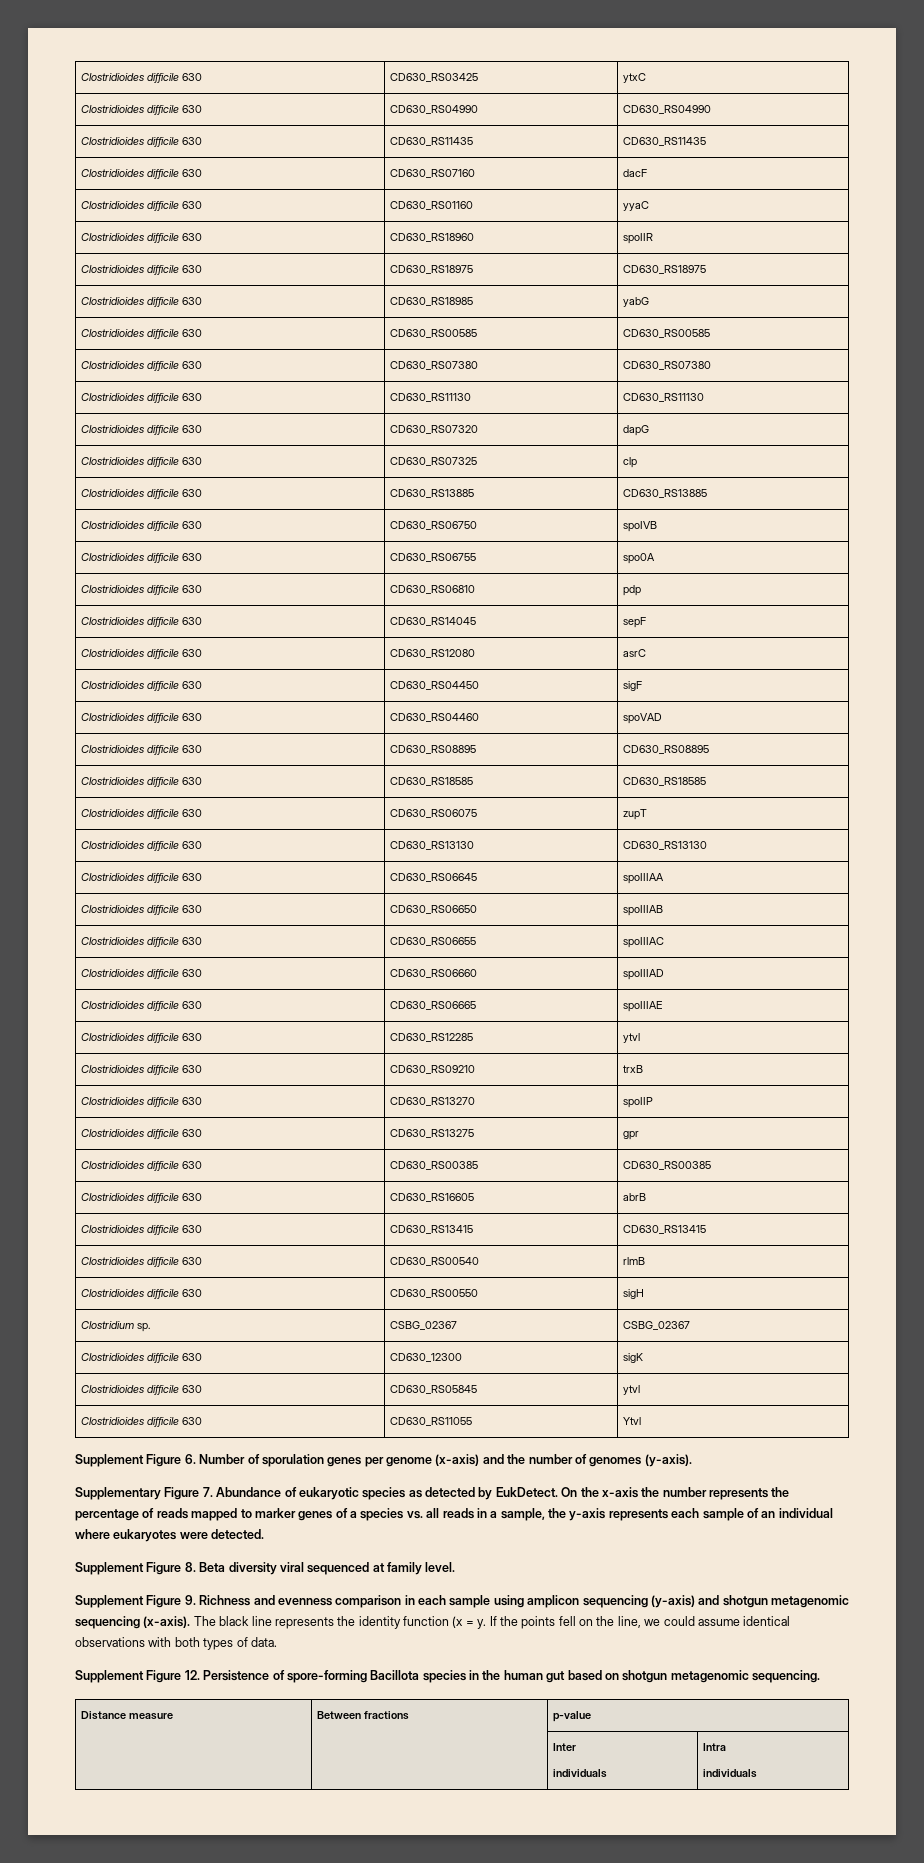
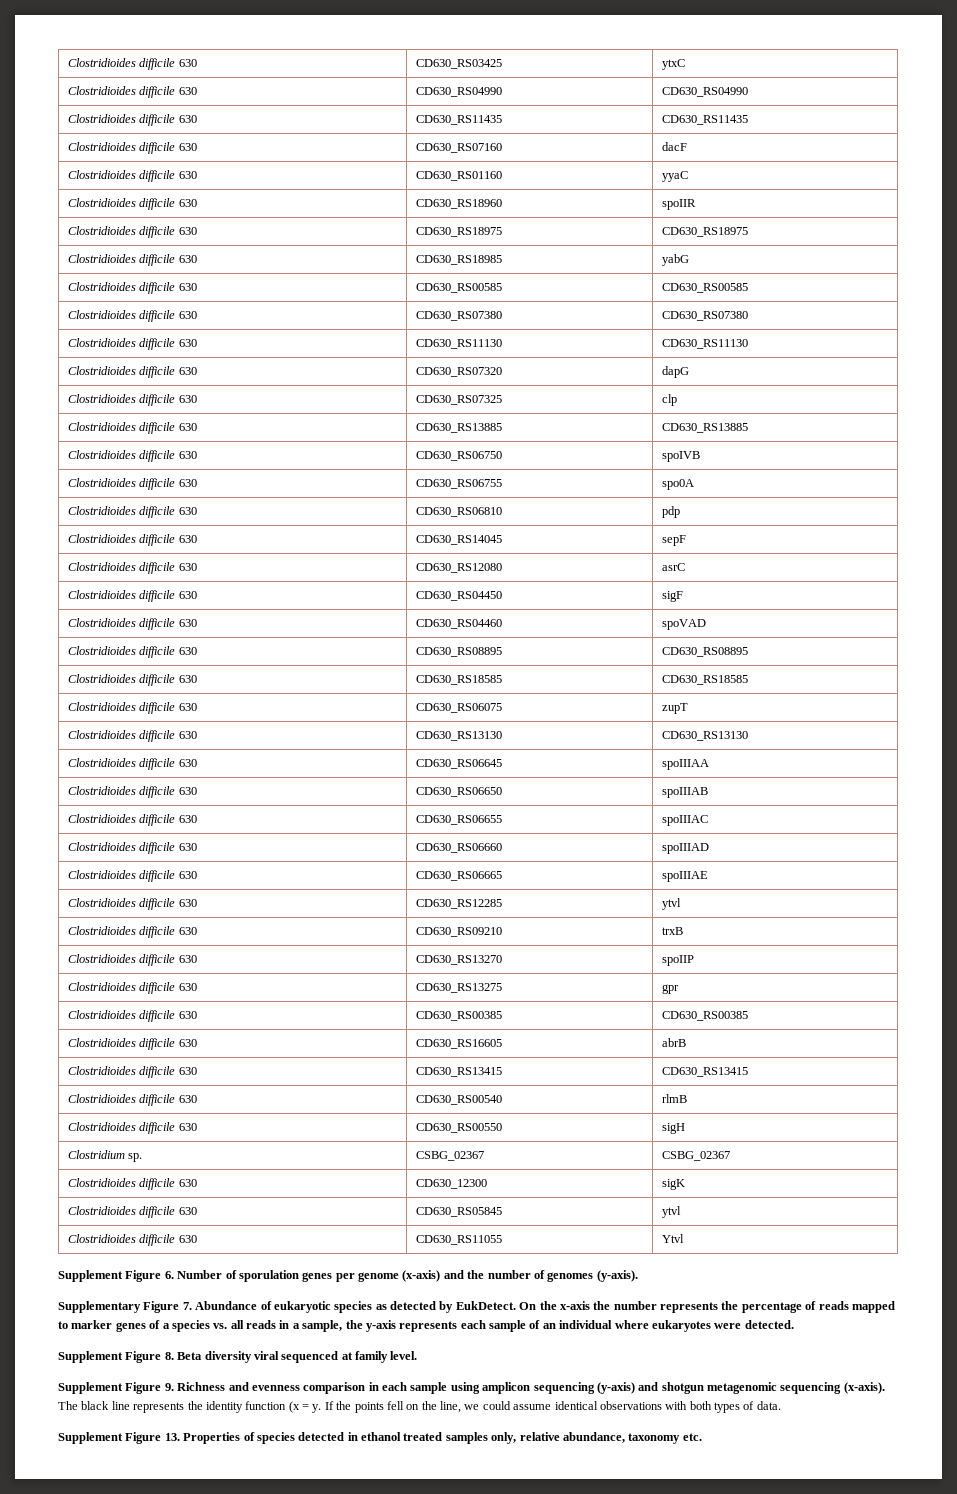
- Supplement Figure 12. Persistence of spore-forming Bacillota species in the human gut based on shotgun metagenomic sequencing.
- Distance measure | Between fractions | p-value
- | | Inter
- individuals | Intra
- individuals
+ Supplement Figure 13. Properties of species detected in ethanol treated samples only, relative abundance, taxonomy etc.

